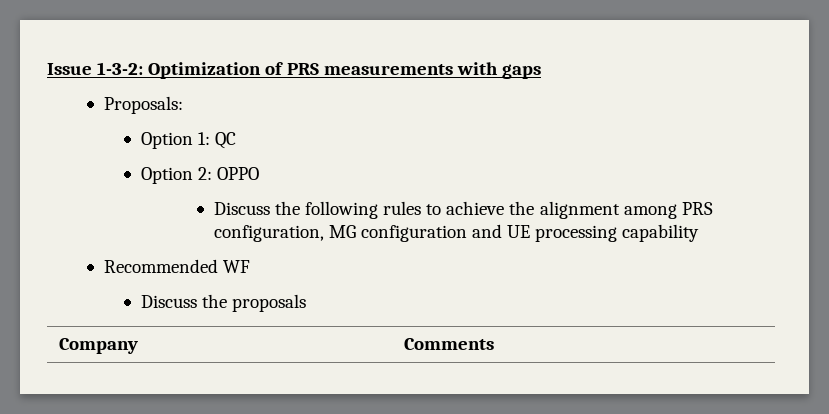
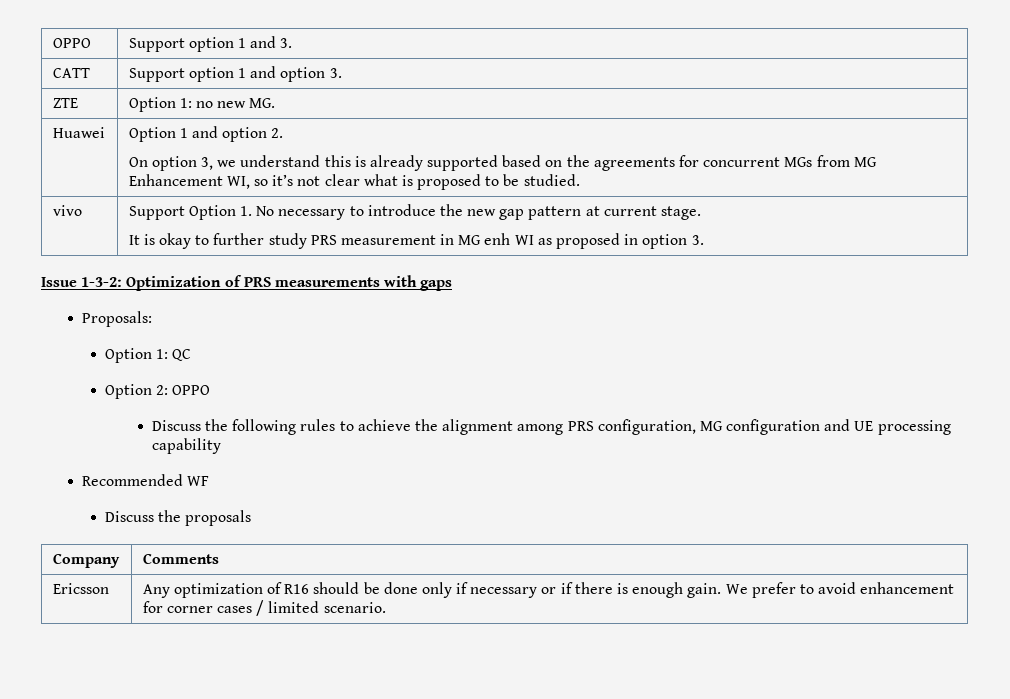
+ OPPO | Support option 1 and 3.
+ CATT | Support option 1 and option 3.
+ ZTE | Option 1: no new MG.
+ Huawei | Option 1 and option 2.
+ On option 3, we understand this is already supported based on the agreements for concurrent MGs from MG Enhancement WI, so it’s not clear what is proposed to be studied.
+ vivo | Support Option 1. No necessary to introduce the new gap pattern at current stage.
+ It is okay to further study PRS measurement in MG enh WI as proposed in option 3.
+ Ericsson | Any optimization of R16 should be done only if necessary or if there is enough gain. We prefer to avoid enhancement for corner cases / limited scenario.

